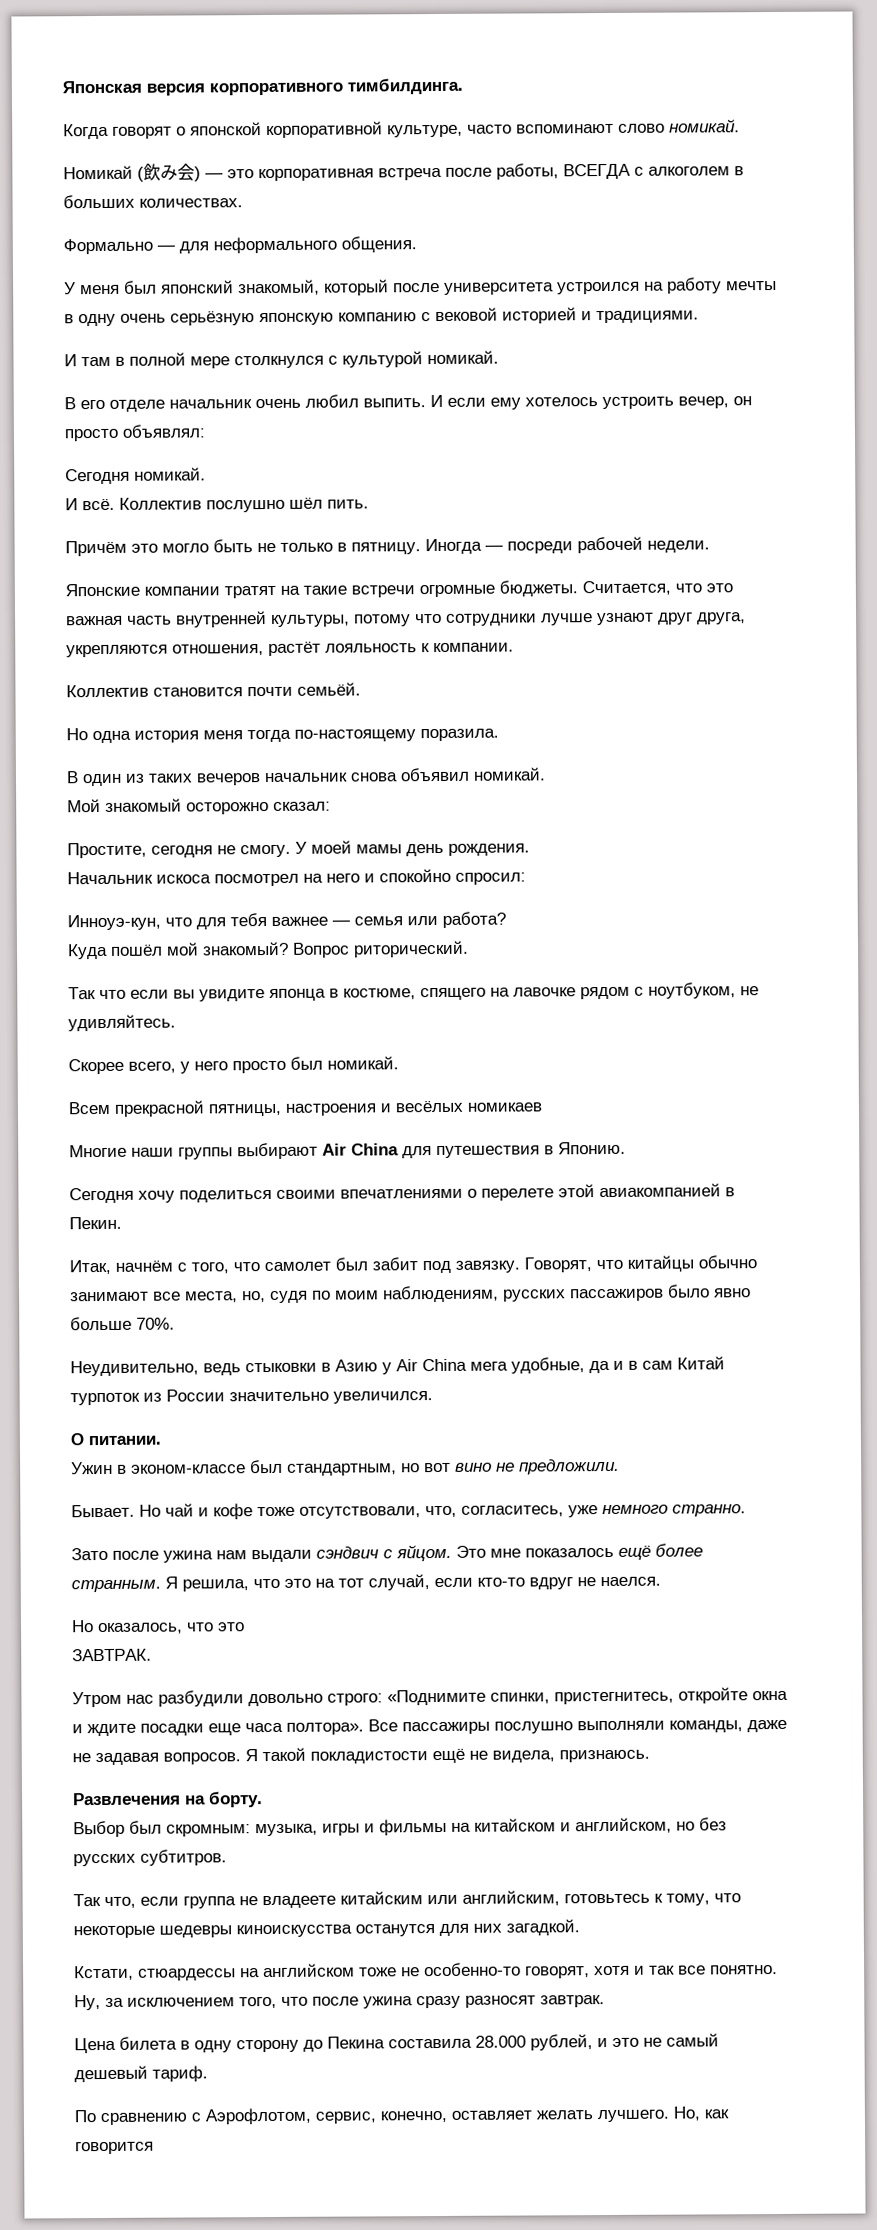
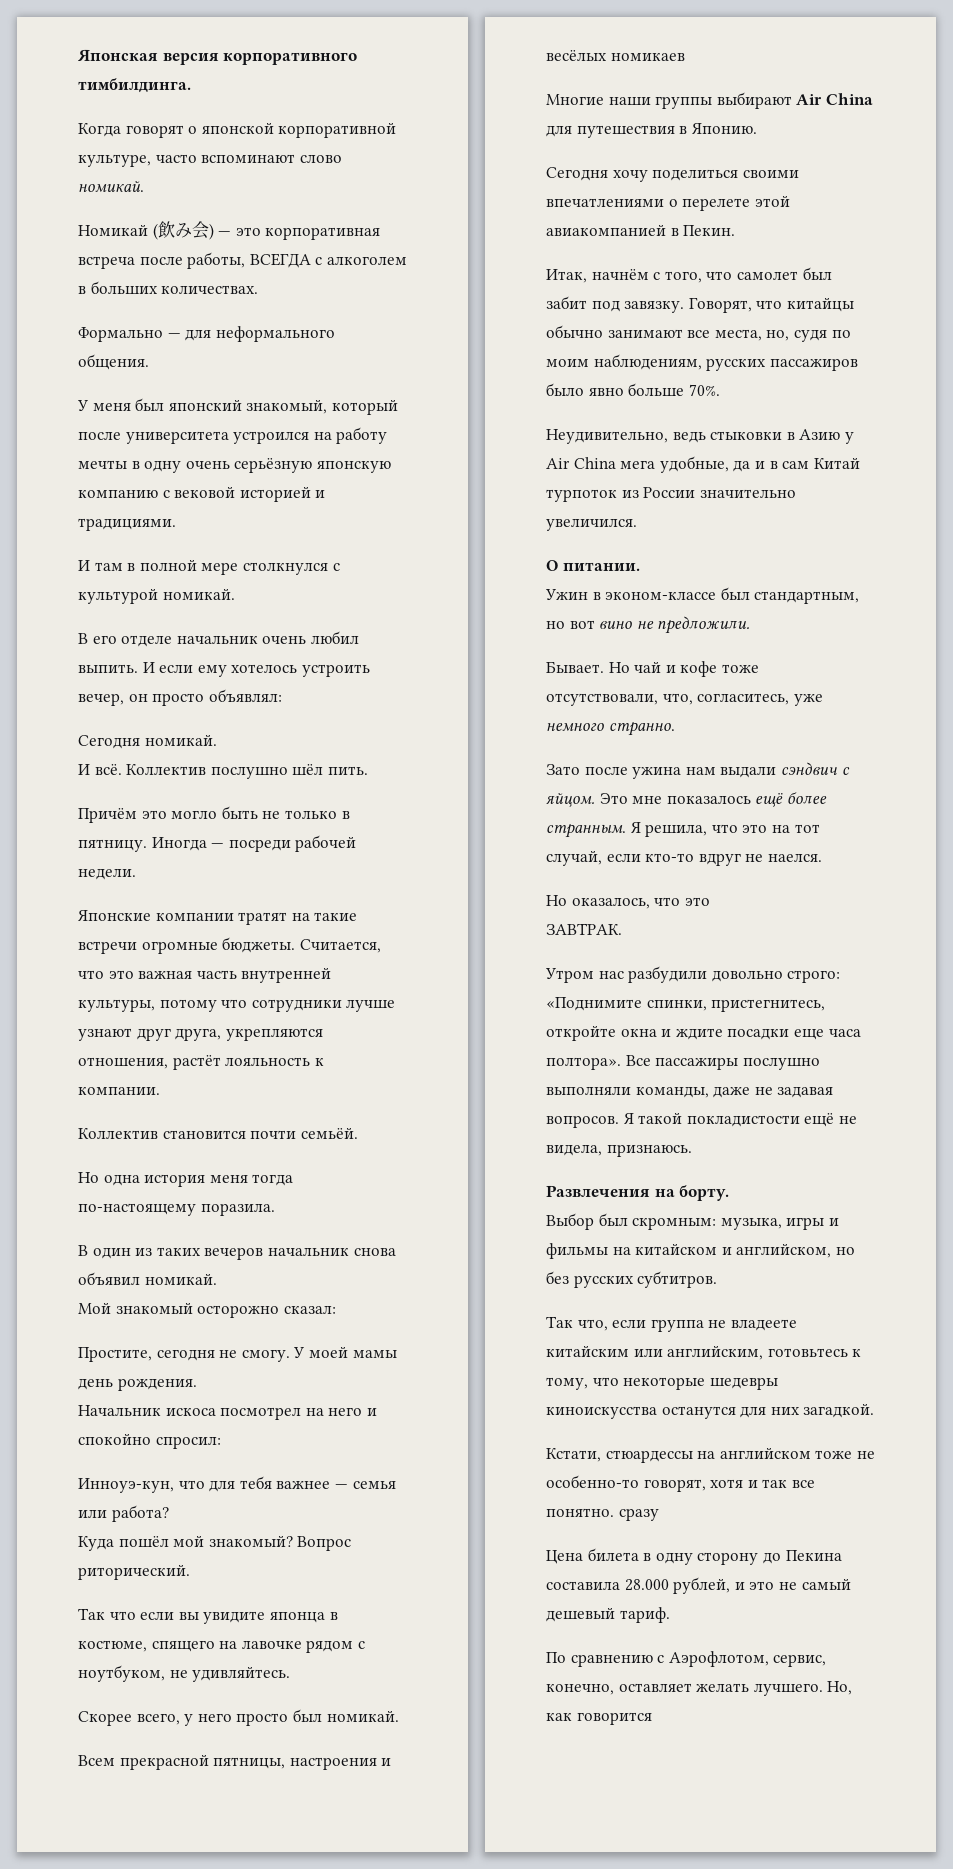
- Кстати, стюардессы на английском тоже не особенно-то говорят, хотя и так все понятно. Ну, за исключением того, что после ужина сразу разносят завтрак.
+ Кстати, стюардессы на английском тоже не особенно-то говорят, хотя и так все понятно. сразу

